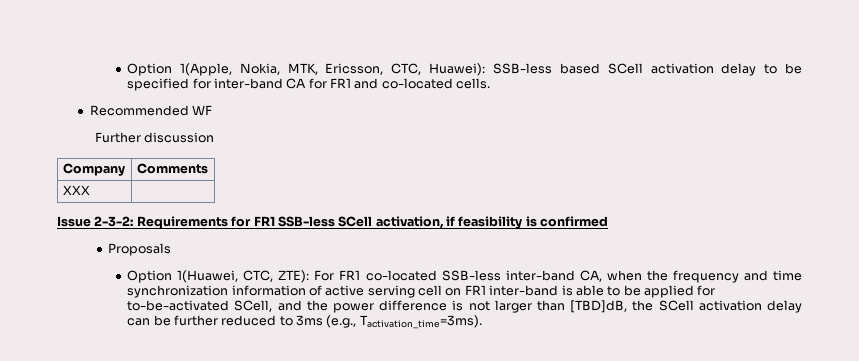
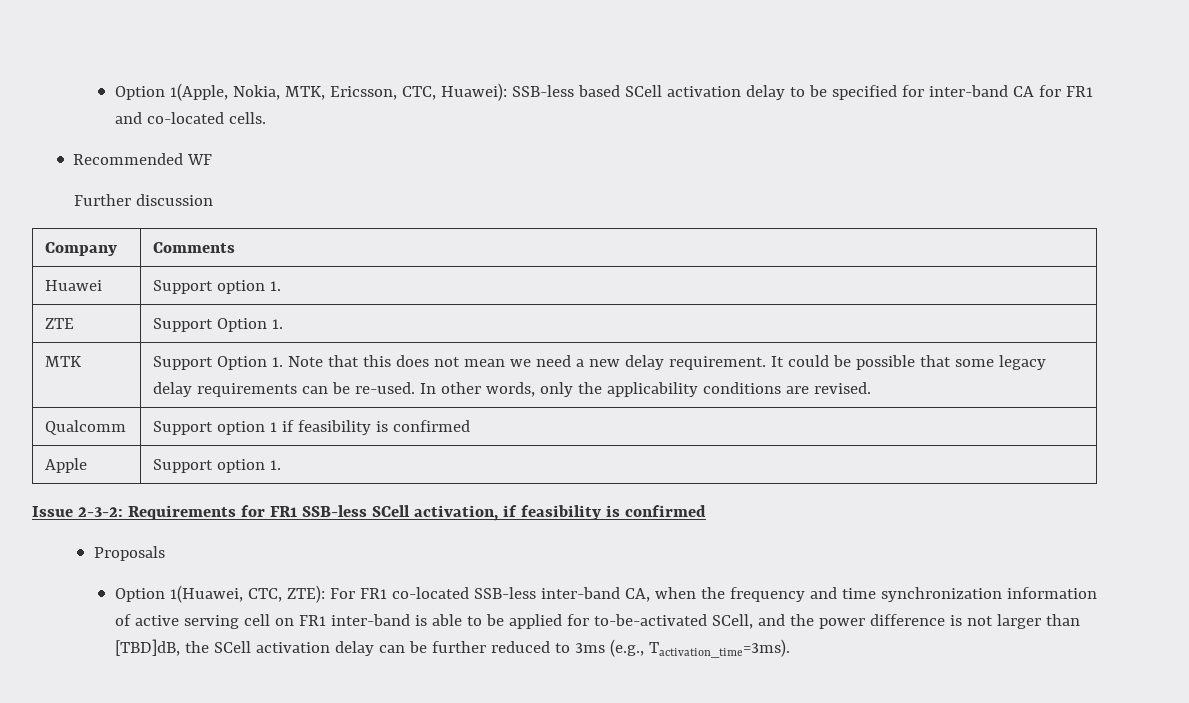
- XXX |
+ Huawei | Support option 1.
+ ZTE | Support Option 1.
+ MTK | Support Option 1. Note that this does not mean we need a new delay requirement. It could be possible that some legacy delay requirements can be re-used. In other words, only the applicability conditions are revised.
+ Qualcomm | Support option 1 if feasibility is confirmed
+ Apple | Support option 1.

